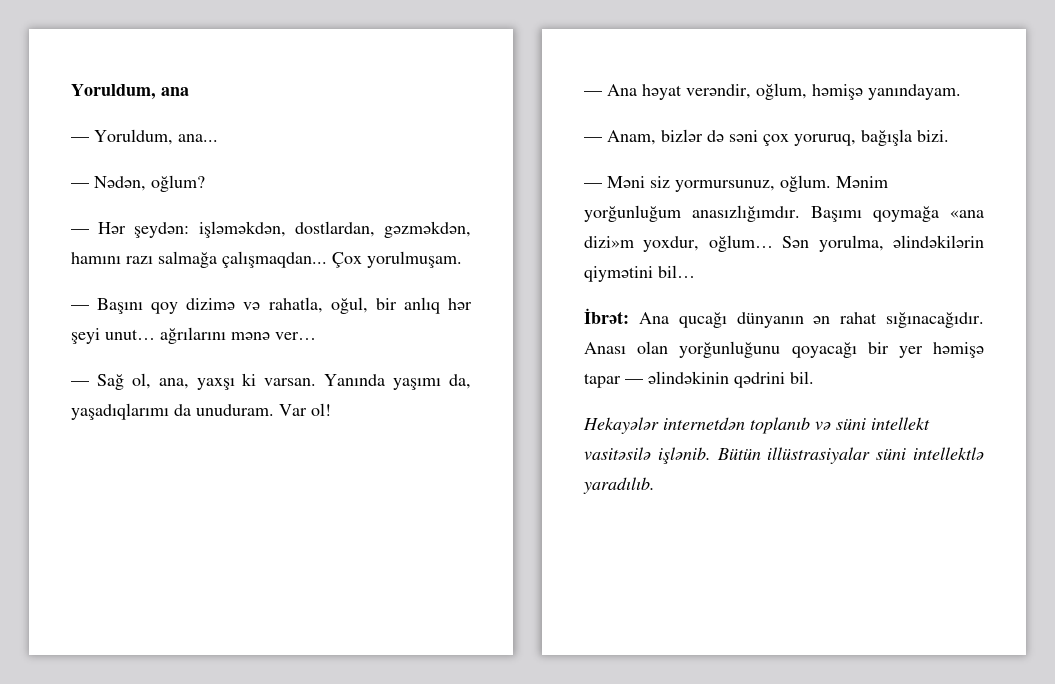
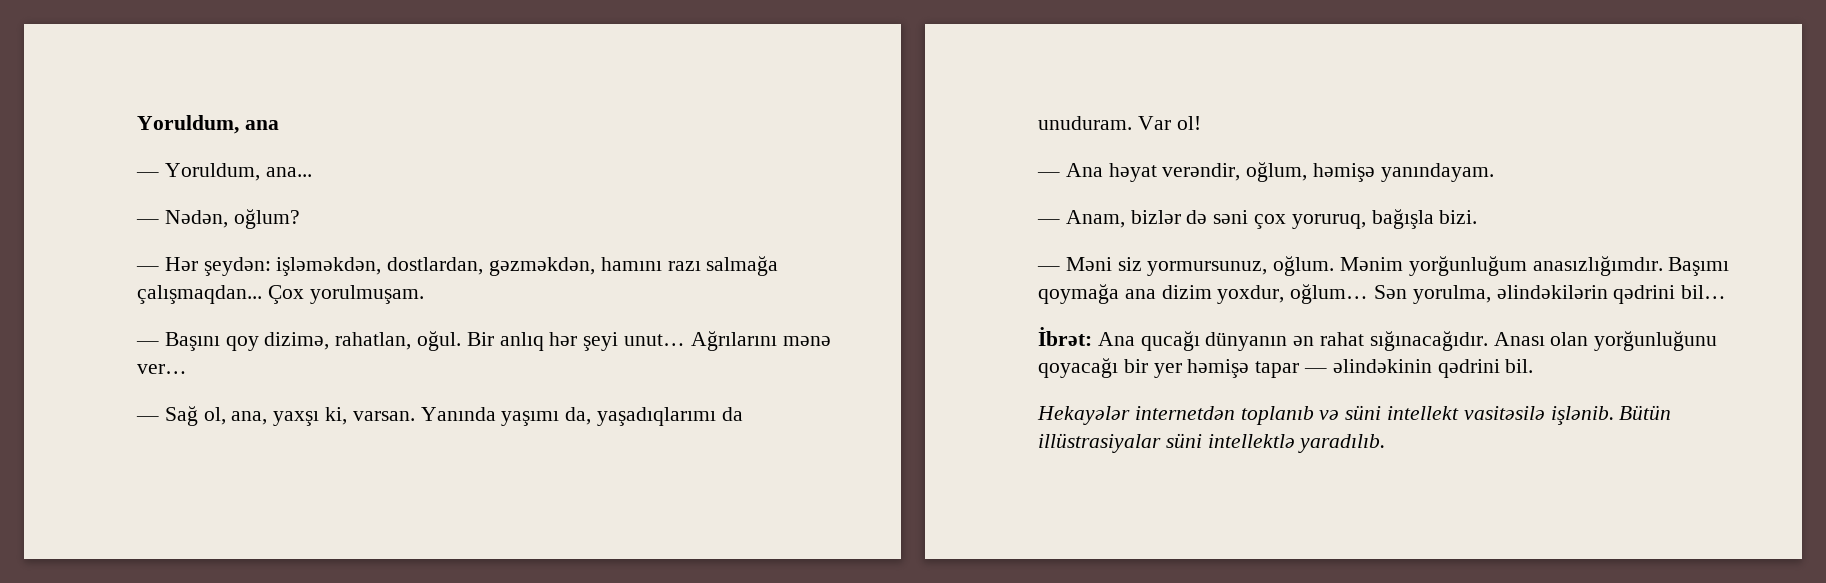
- — Başını qoy dizimə və rahatla, oğul, bir anlıq hər şeyi unut… ağrılarını mənə ver…
+ — Başını qoy dizimə, rahatlan, oğul. Bir anlıq hər şeyi unut… Ağrılarını mənə ver…
- — Sağ ol, ana, yaxşı ki varsan.
+ — Sağ ol, ana, yaxşı ki, varsan.
- Başımı qoymağa «ana dizi»m yoxdur, oğlum…
+ Başımı qoymağa ana dizim yoxdur, oğlum…
- Sən yorulma, əlindəkilərin qiymətini bil…
+ Sən yorulma, əlindəkilərin qədrini bil…

